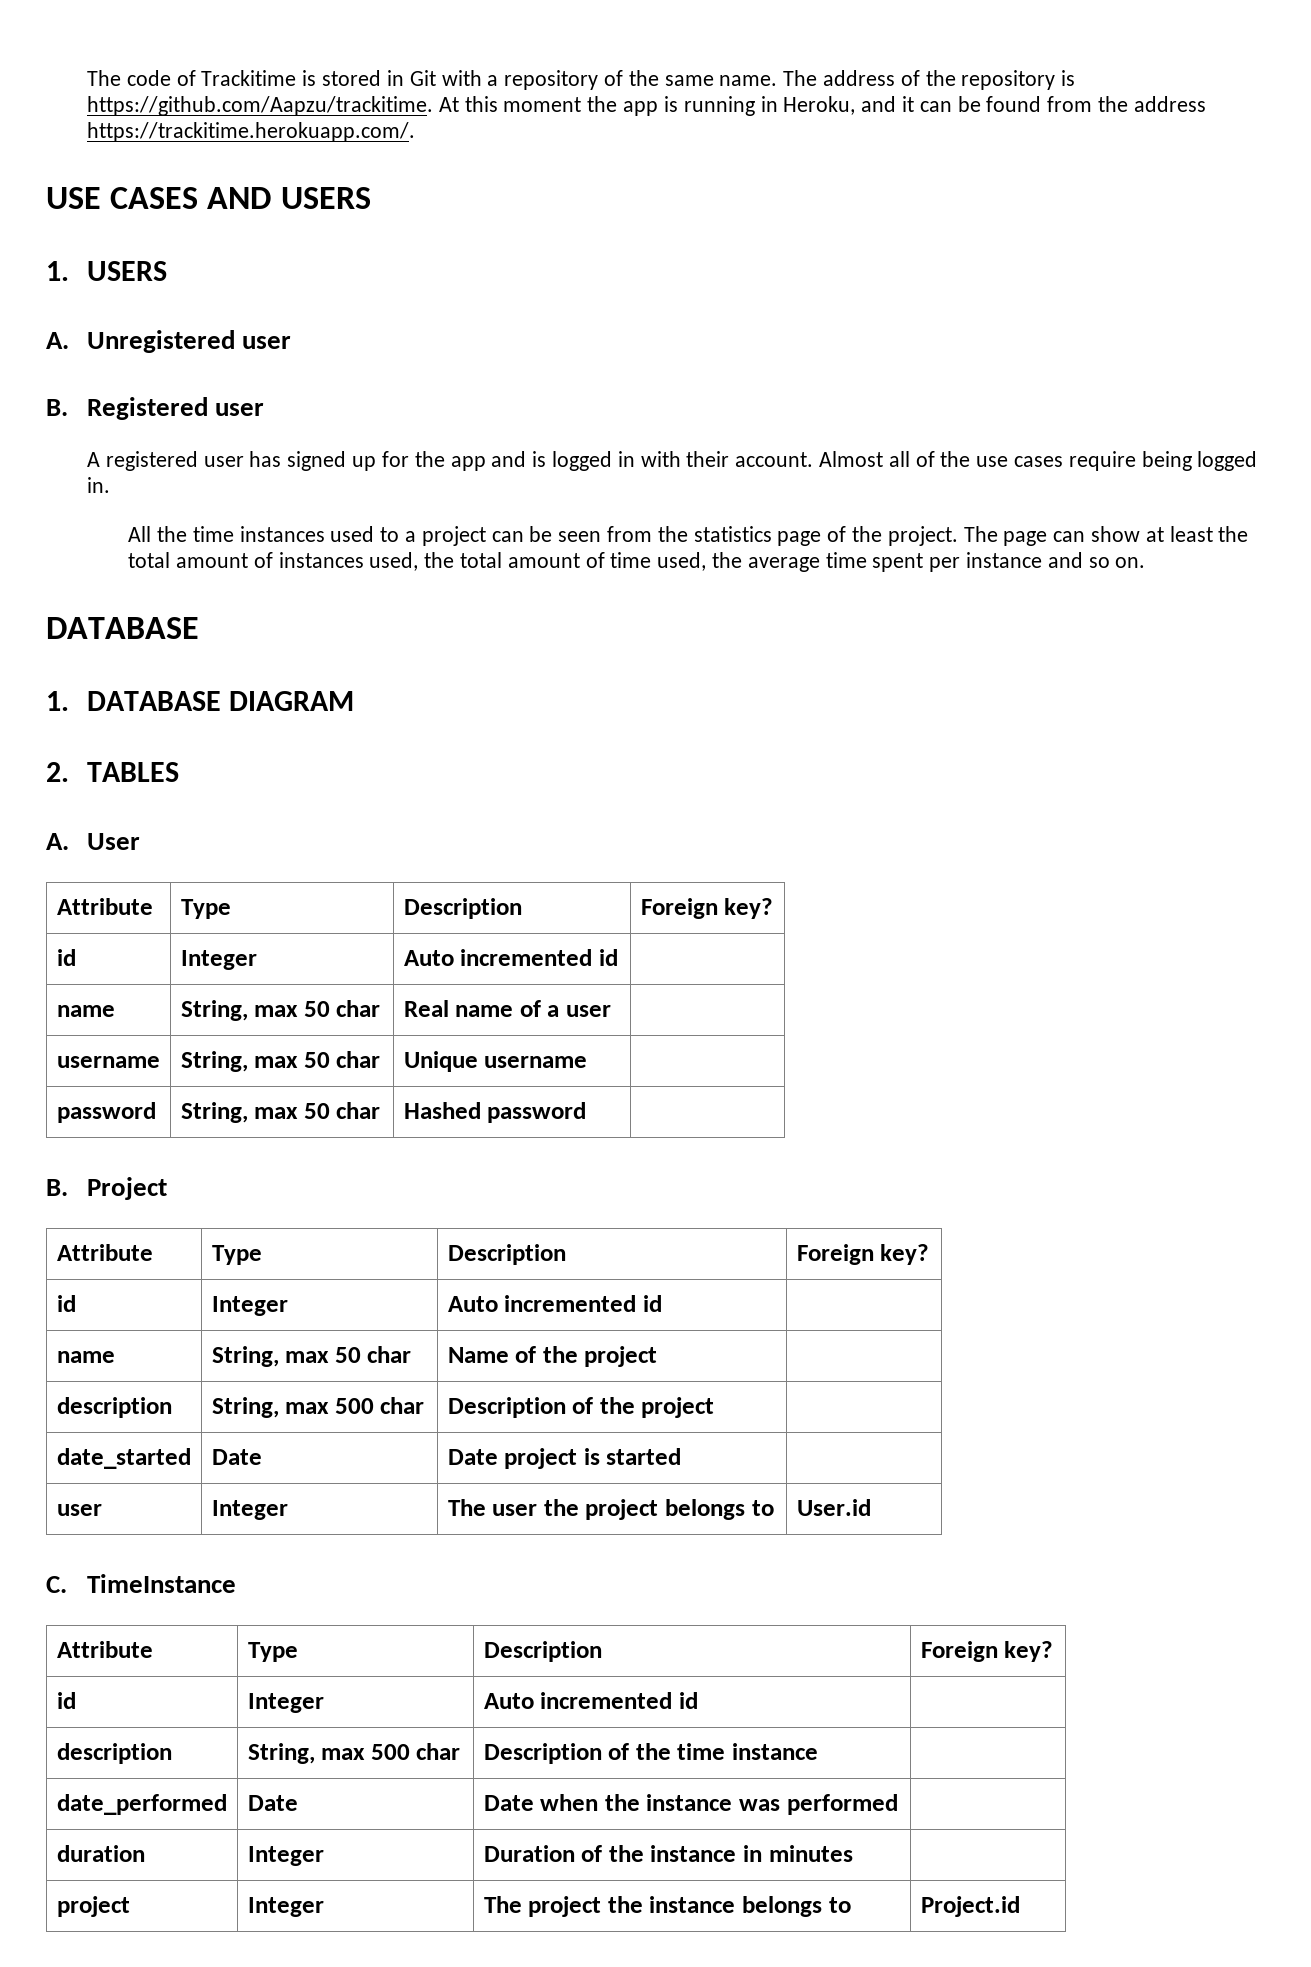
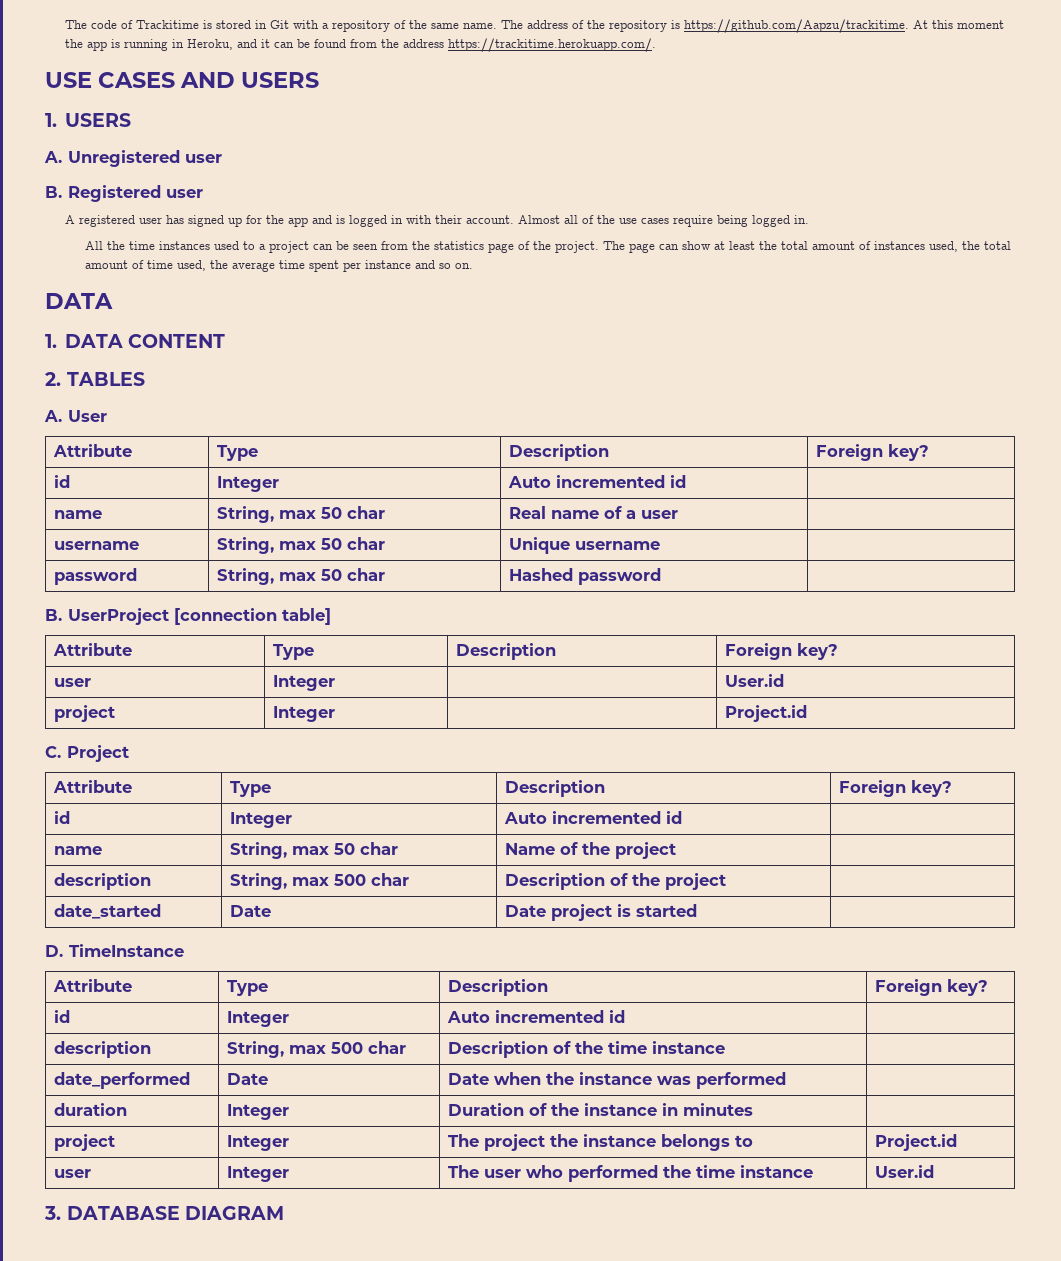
  The page can show at least the total amount of instances used, the total amount of time used, the average time spent per instance and so on.
- DATABASE
- 1. DATABASE DIAGRAM
+ DATA
+ 1. DATA CONTENT
- B. Project
+ B. UserProject [connection table]
+ Attribute | Type | Description | Foreign key?
+ user | Integer | | User.id
+ project | Integer | | Project.id
+ C. Project
- user | Integer | The user the project belongs to | User.id
- C. TimeInstance
+ D. TimeInstance
+ user | Integer | The user who performed the time instance | User.id
+ 3. DATABASE DIAGRAM

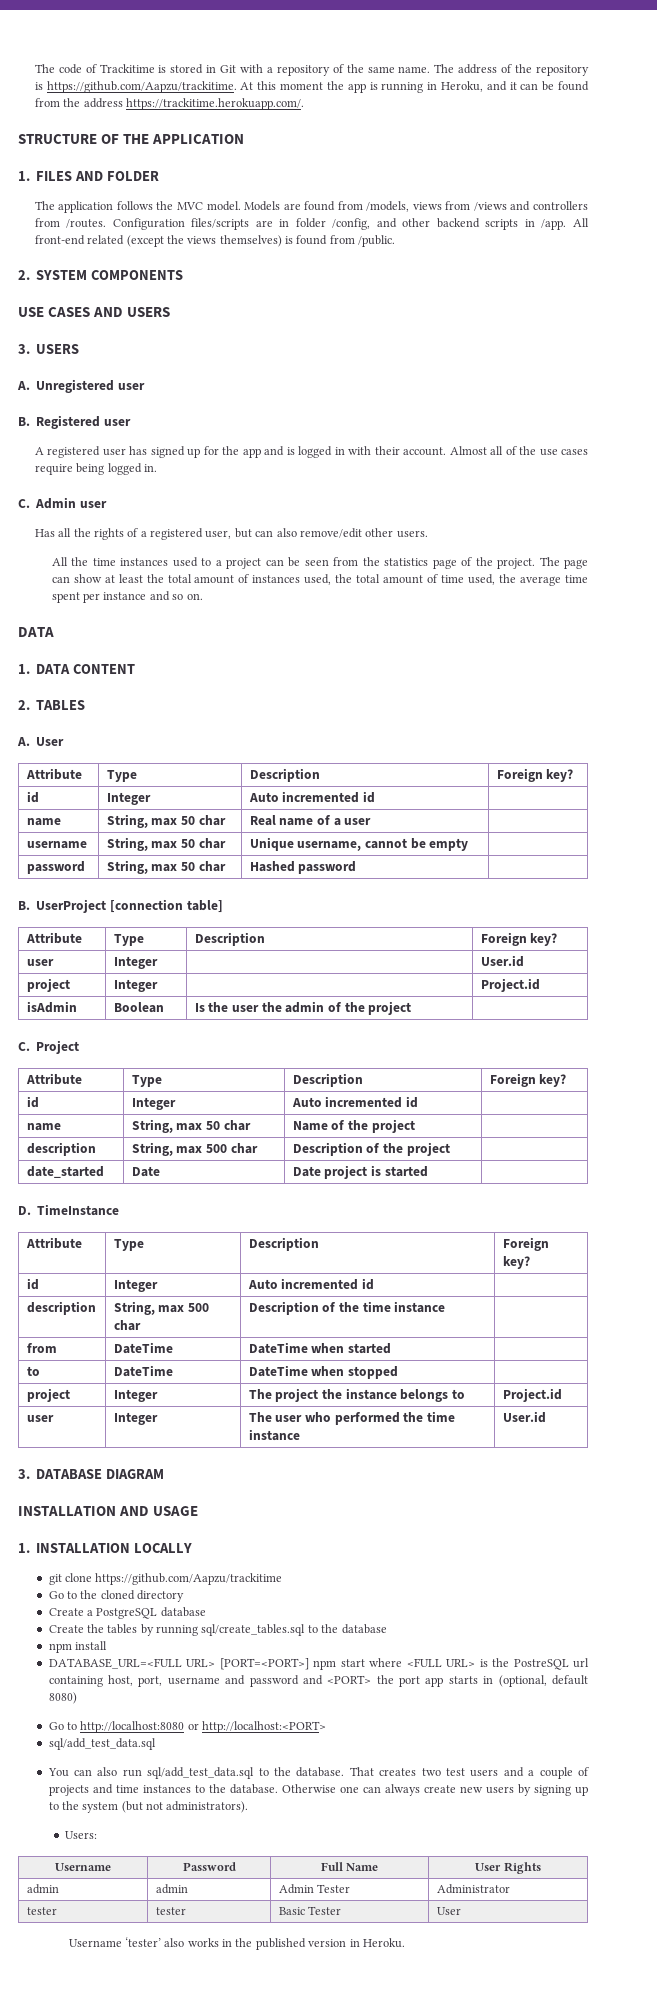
+ STRUCTURE OF THE APPLICATION
+ 1. FILES AND FOLDER
+ The application follows the MVC model. Models are found from /models, views from /views and controllers from /routes. Configuration files/scripts are in folder /config, and other backend scripts in /app. All front-end related (except the views themselves) is found from /public.
+ 2. SYSTEM COMPONENTS
- 1. USERS
+ 3. USERS
+ C. Admin user
+ Has all the rights of a registered user, but can also remove/edit other users.
- username | String, max 50 char | Unique username |
+ username | String, max 50 char | Unique username, cannot be empty |
+ isAdmin | Boolean | Is the user the admin of the project |
- date_performed | Date | Date when the instance was performed |
- duration | Integer | Duration of the instance in minutes |
+ from | DateTime | DateTime when started |
+ to | DateTime | DateTime when stopped |
+ INSTALLATION AND USAGE
+ 1. INSTALLATION LOCALLY
+ git clone https://github.com/Aapzu/trackitime
+ Go to the cloned directory
+ Create a PostgreSQL database
+ Create the tables by running sql/create_tables.sql to the database
+ npm install
+ DATABASE_URL=<FULL URL> [PORT=<PORT>] npm start where <FULL URL> is the PostreSQL url containing host, port, username and password and <PORT> the port app starts in (optional, default 8080)
+ Go to http://localhost:8080 or http://localhost:<PORT>
+ sql/add_test_data.sql
+ You can also run sql/add_test_data.sql to the database. That creates two test users and a couple of projects and time instances to the database. Otherwise one can always create new users by signing up to the system (but not administrators).
+ Users:
+ Username | Password | Full Name | User Rights
+ admin | admin | Admin Tester | Administrator
+ tester | tester | Basic Tester | User
+ Username ‘tester’ also works in the published version in Heroku.

